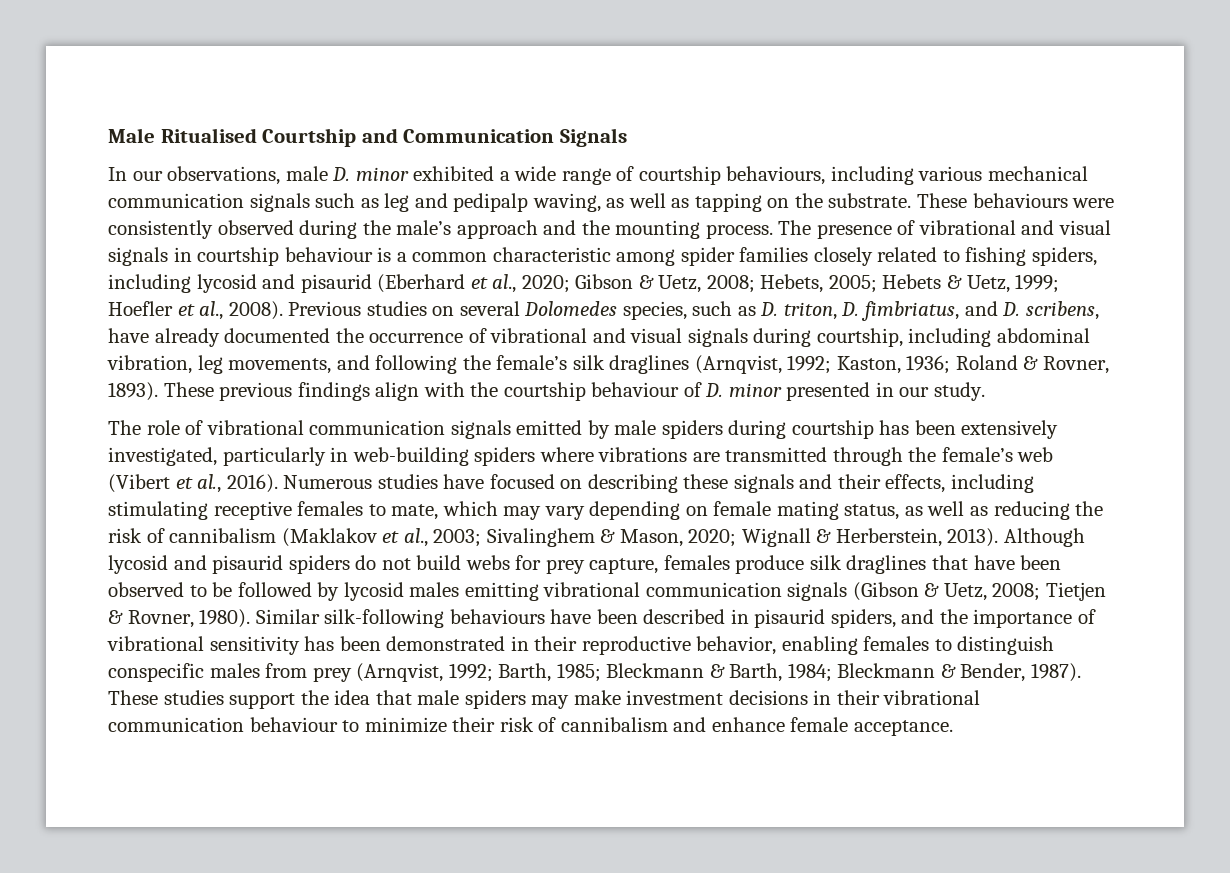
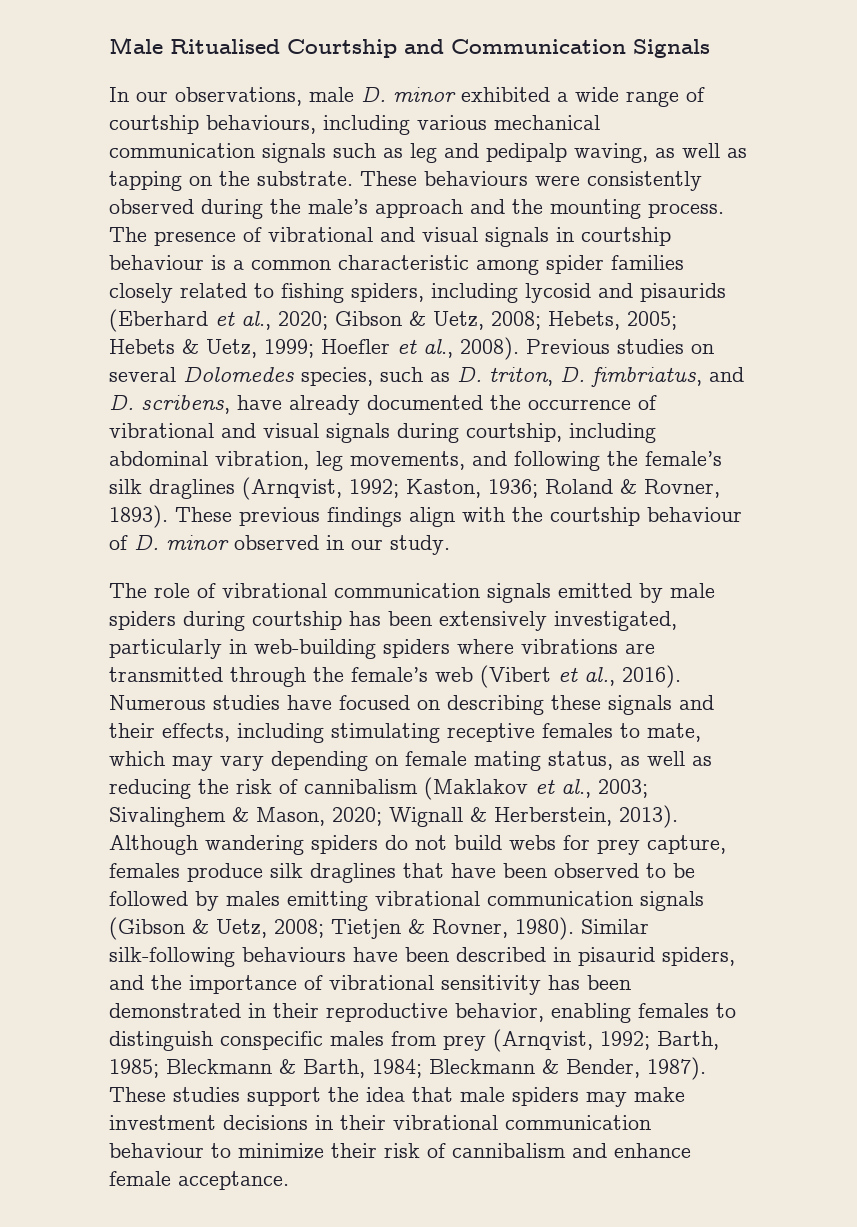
- The presence of vibrational and visual signals in courtship behaviour is a common characteristic among spider families closely related to fishing spiders, including lycosid and pisaurid (Eberhard et al., 2020; Gibson & Uetz, 2008; Hebets, 2005; Hebets & Uetz, 1999; Hoefler et al., 2008).
+ The presence of vibrational and visual signals in courtship behaviour is a common characteristic among spider families closely related to fishing spiders, including lycosid and pisaurids (Eberhard et al., 2020; Gibson & Uetz, 2008; Hebets, 2005; Hebets & Uetz, 1999; Hoefler et al., 2008).
- These previous findings align with the courtship behaviour of D. minor presented in our study.
+ These previous findings align with the courtship behaviour of D. minor observed in our study.
- Although lycosid and pisaurid spiders do not build webs for prey capture, females produce silk draglines that have been observed to be followed by lycosid males emitting vibrational communication signals (Gibson & Uetz, 2008; Tietjen & Rovner, 1980).
+ Although wandering spiders do not build webs for prey capture, females produce silk draglines that have been observed to be followed by males emitting vibrational communication signals (Gibson & Uetz, 2008; Tietjen & Rovner, 1980).

